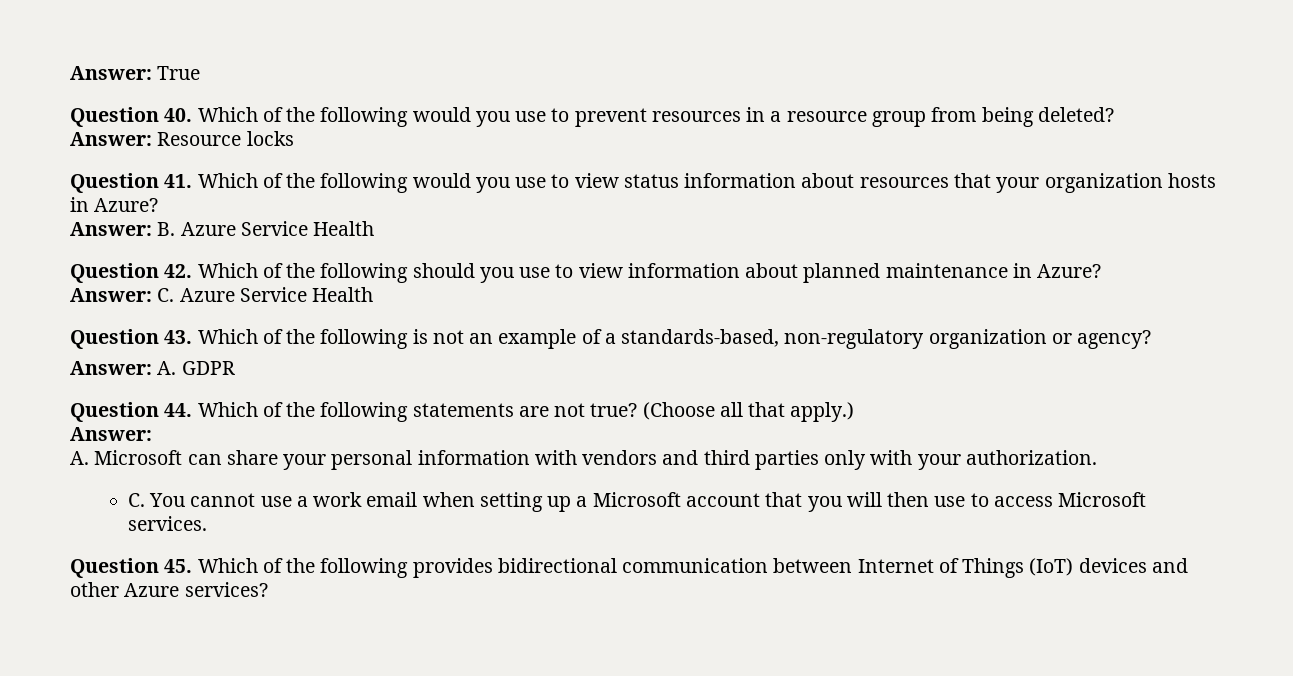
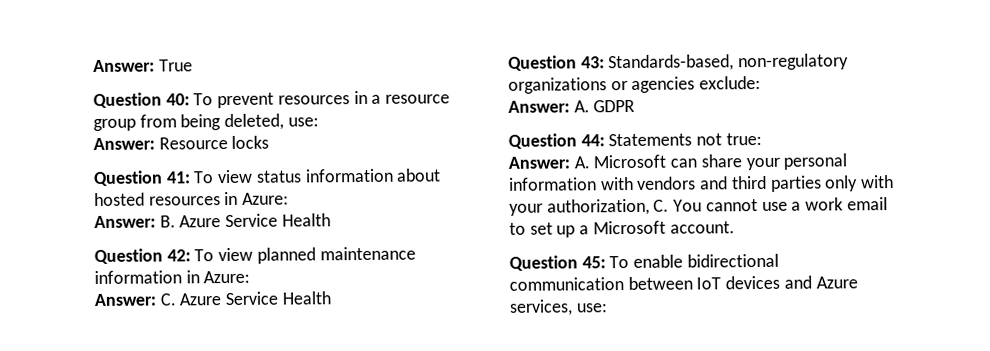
- Question 40. Which of the following would you use to prevent resources in a resource group from being deleted?
+ Question 40: To prevent resources in a resource group from being deleted, use:
- Question 41. Which of the following would you use to view status information about resources that your organization hosts in Azure?
+ Question 41: To view status information about hosted resources in Azure:
- Question 42. Which of the following should you use to view information about planned maintenance in Azure?
+ Question 42: To view planned maintenance information in Azure:
- Question 43. Which of the following is not an example of a standards-based, non-regulatory organization or agency?
+ Question 43: Standards-based, non-regulatory organizations or agencies exclude:
  Answer: A. GDPR
- Question 44. Which of the following statements are not true? (Choose all that apply.)
- Answer:
- A. Microsoft can share your personal information with vendors and third parties only with your authorization.
- C. You cannot use a work email when setting up a Microsoft account that you will then use to access Microsoft services.
- Question 45. Which of the following provides bidirectional communication between Internet of Things (IoT) devices and other Azure services?
+ Question 44: Statements not true:
+ Answer: A. Microsoft can share your personal information with vendors and third parties only with your authorization, C. You cannot use a work email to set up a Microsoft account.
+ Question 45: To enable bidirectional communication between IoT devices and Azure services, use:

